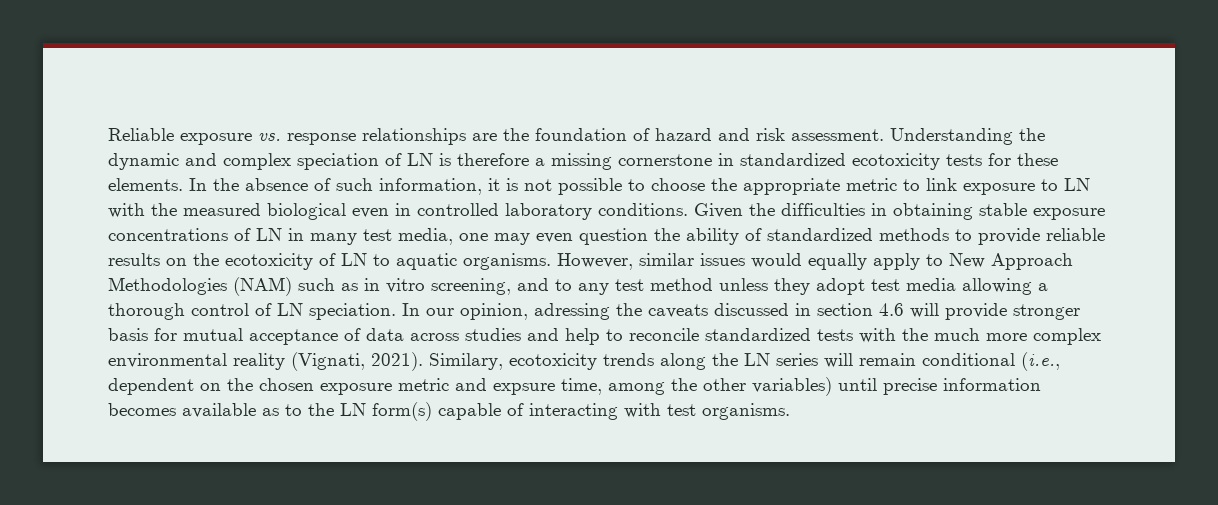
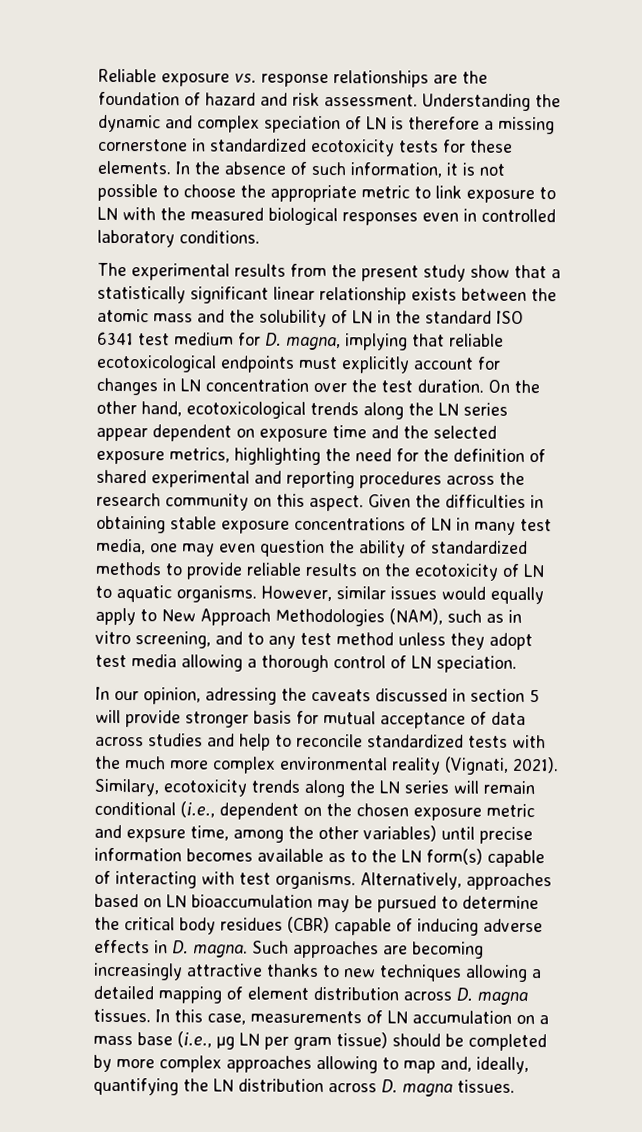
- In the absence of such information, it is not possible to choose the appropriate metric to link exposure to LN with the measured biological even in controlled laboratory conditions.
+ In the absence of such information, it is not possible to choose the appropriate metric to link exposure to LN with the measured biological responses even in controlled laboratory conditions.
+ The experimental results from the present study show that a statistically significant linear relationship exists between the atomic mass and the solubility of LN in the standard ISO 6341 test medium for D. magna, implying that reliable ecotoxicological endpoints must explicitly account for changes in LN concentration over the test duration. On the other hand, ecotoxicological trends along the LN series appear dependent on exposure time and the selected exposure metrics, highlighting the need for the definition of shared experimental and reporting procedures across the research community on this aspect.
- However, similar issues would equally apply to New Approach Methodologies (NAM) such as in vitro screening, and to any test method unless they adopt test media allowing a thorough control of LN speciation. In our opinion, adressing the caveats discussed in section 4.6 will provide stronger basis for mutual acceptance of data across studies and help to reconcile standardized tests with the much more complex environmental reality (Vignati, 2021).
+ However, similar issues would equally apply to New Approach Methodologies (NAM), such as in vitro screening, and to any test method unless they adopt test media allowing a thorough control of LN speciation.
+ In our opinion, adressing the caveats discussed in section 5 will provide stronger basis for mutual acceptance of data across studies and help to reconcile standardized tests with the much more complex environmental reality (Vignati, 2021).
+ Alternatively, approaches based on LN bioaccumulation may be pursued to determine the critical body residues (CBR) capable of inducing adverse effects in D. magna. Such approaches are becoming increasingly attractive thanks to new techniques allowing a detailed mapping of element distribution across D. magna tissues. In this case, measurements of LN accumulation on a mass base (i.e., µg LN per gram tissue) should be completed by more complex approaches allowing to map and, ideally, quantifying the LN distribution across D. magna tissues.

